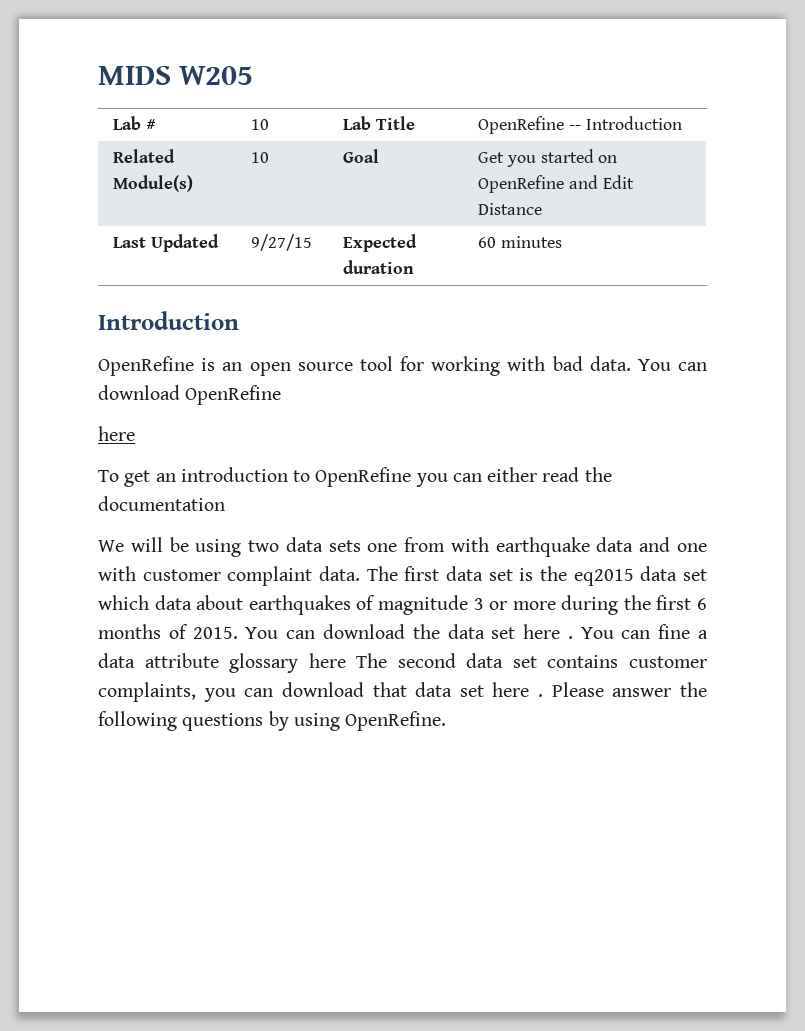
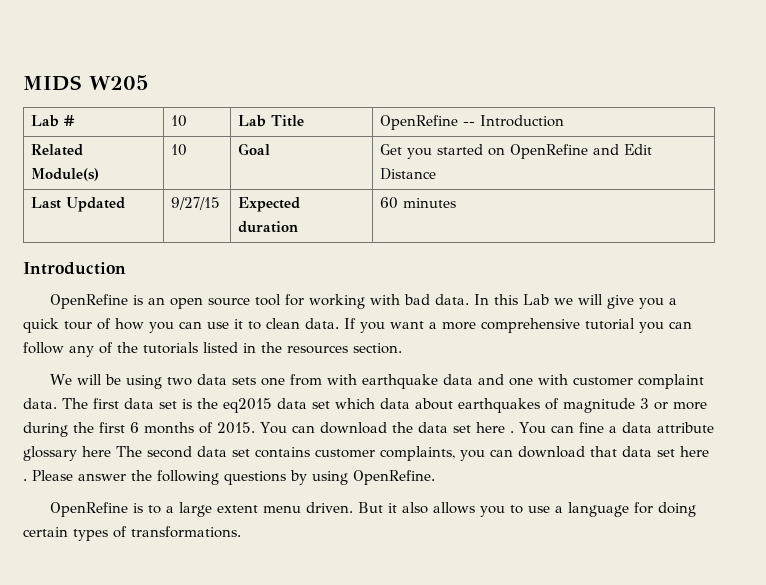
- You can download OpenRefine
- here
- To get an introduction to OpenRefine you can either read the documentation
+ In this Lab we will give you a quick tour of how you can use it to clean data. If you want a more comprehensive tutorial you can follow any of the tutorials listed in the resources section.
+ OpenRefine is to a large extent menu driven. But it also allows you to use a language for doing certain types of transformations.

